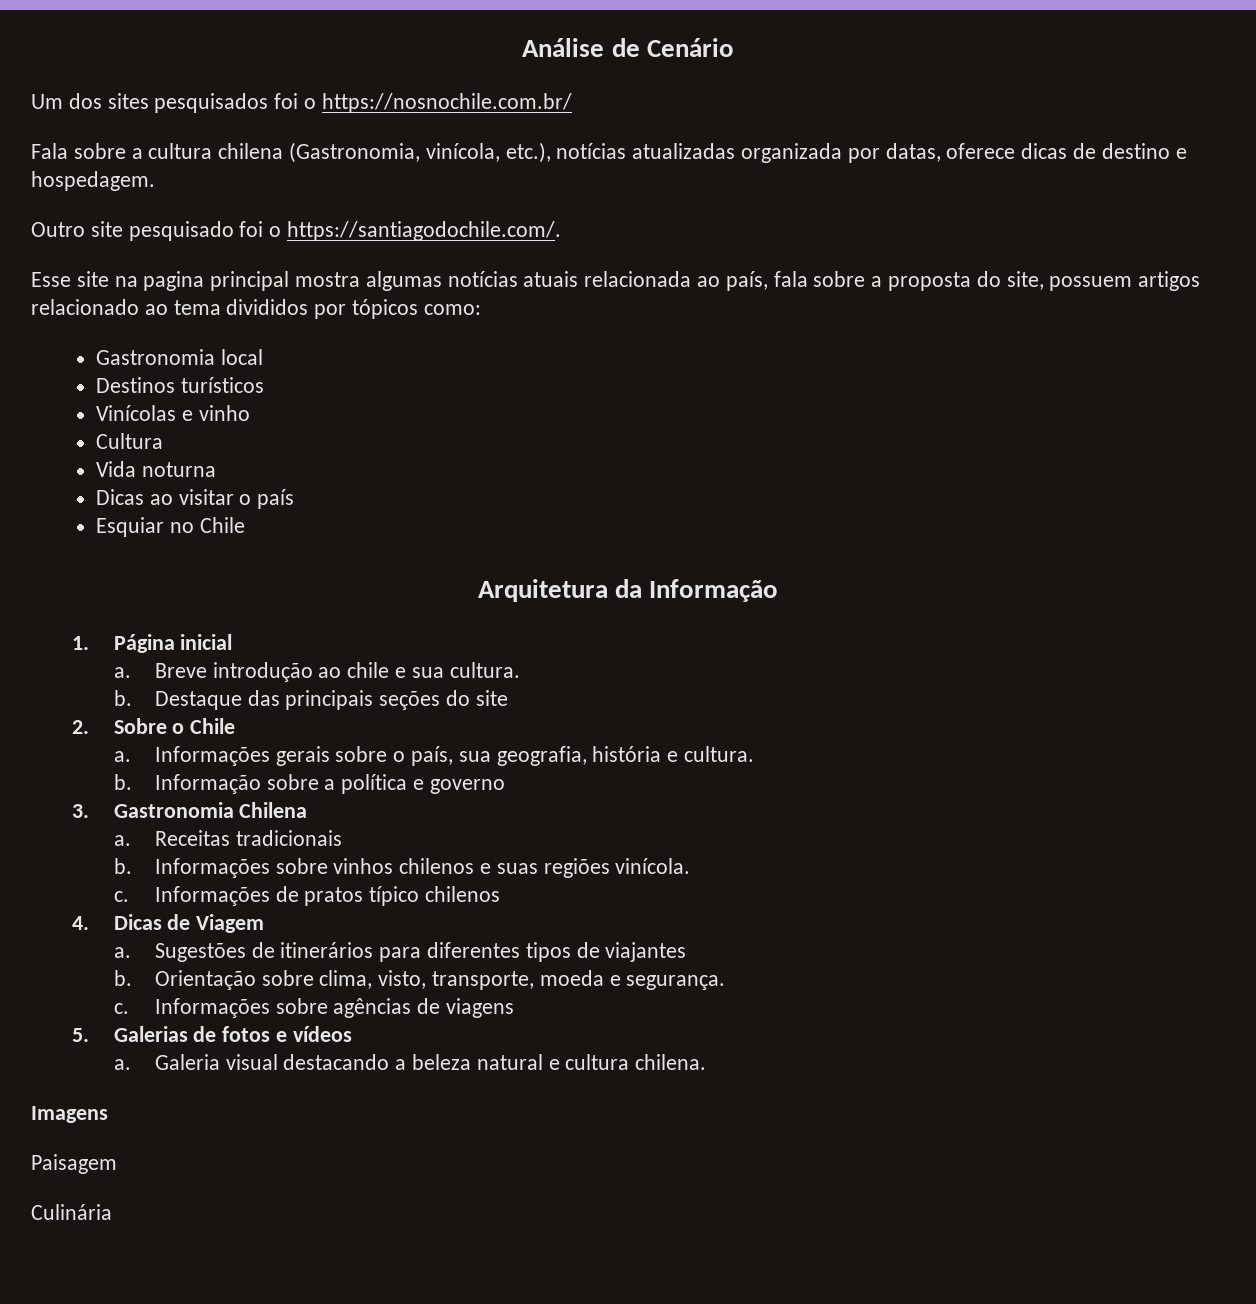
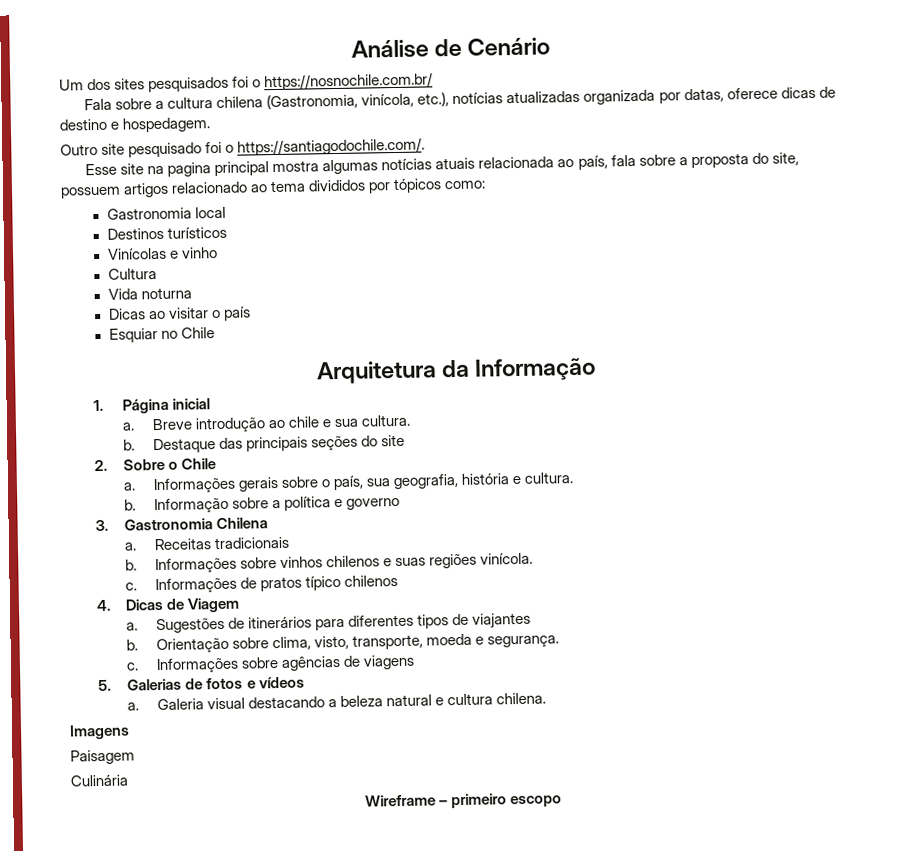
+ Wireframe – primeiro escopo

